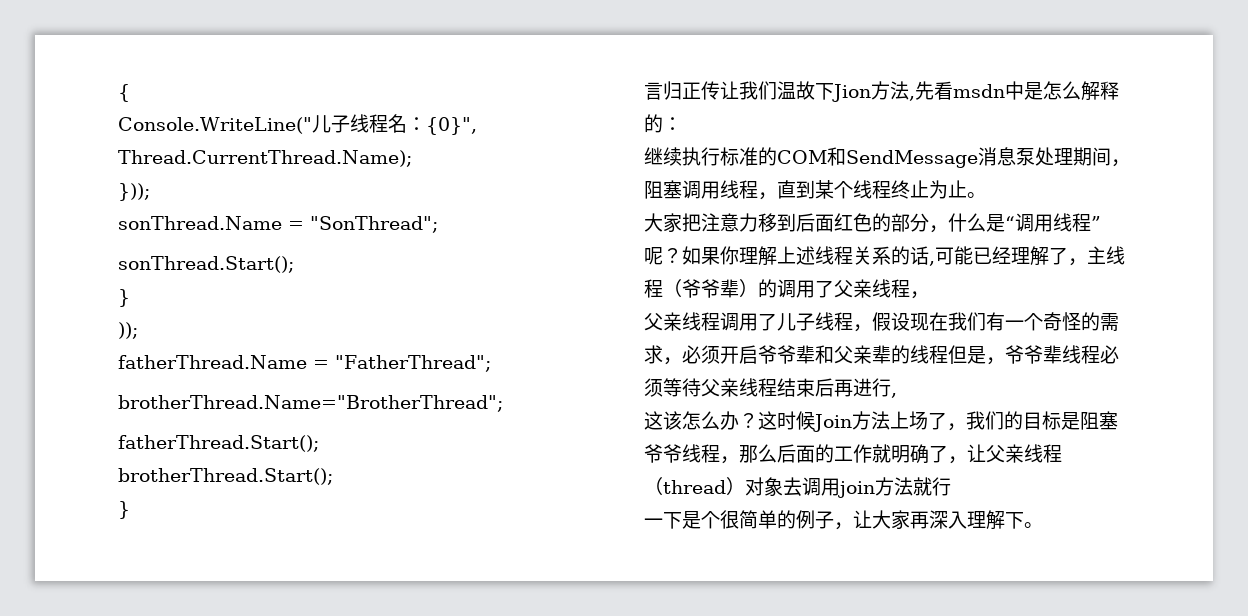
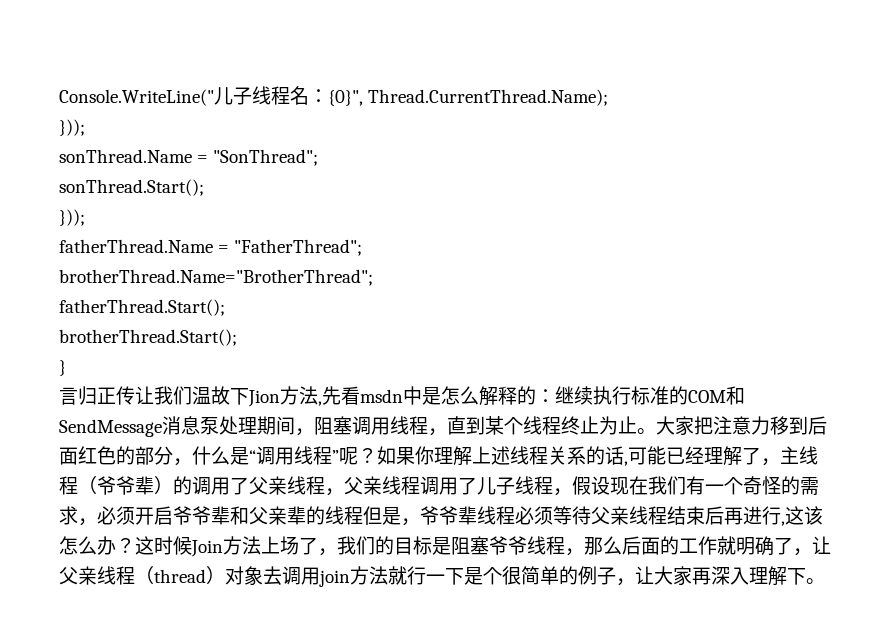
- {
  sonThread.Start();
- }
- ));
+ }));
- 言归正传让我们温故下Jion方法,先看msdn中是怎么解释的：
- 继续执行标准的COM和SendMessage消息泵处理期间，阻塞调用线程，直到某个线程终止为止。
- 大家把注意力移到后面红色的部分，什么是“调用线程”呢？
+ 言归正传让我们温故下Jion方法,先看msdn中是怎么解释的：继续执行标准的COM和SendMessage消息泵处理期间，阻塞调用线程，直到某个线程终止为止。大家把注意力移到后面红色的部分，什么是“调用线程”呢？
- 如果你理解上述线程关系的话,可能已经理解了，主线程（爷爷辈）的调用了父亲线程，
- 父亲线程调用了儿子线程，假设现在我们有一个奇怪的需求，必须开启爷爷辈和父亲辈的线程但是，爷爷辈线程必须等待父亲线程结束后再进行,
- 这该怎么办？
+ 如果你理解上述线程关系的话,可能已经理解了，主线程（爷爷辈）的调用了父亲线程，父亲线程调用了儿子线程，假设现在我们有一个奇怪的需求，必须开启爷爷辈和父亲辈的线程但是，爷爷辈线程必须等待父亲线程结束后再进行,这该怎么办？
- 这时候Join方法上场了，我们的目标是阻塞爷爷线程，那么后面的工作就明确了，让父亲线程（thread）对象去调用join方法就行
- 一下是个很简单的例子，让大家再深入理解下。
+ 这时候Join方法上场了，我们的目标是阻塞爷爷线程，那么后面的工作就明确了，让父亲线程（thread）对象去调用join方法就行一下是个很简单的例子，让大家再深入理解下。

